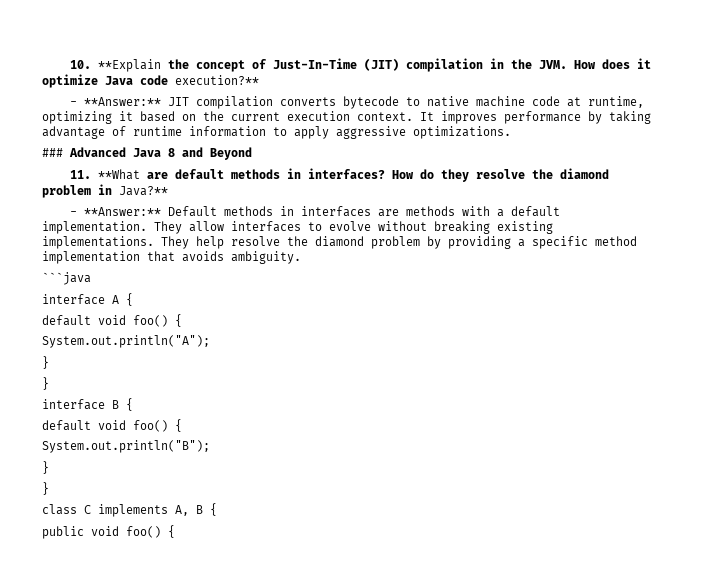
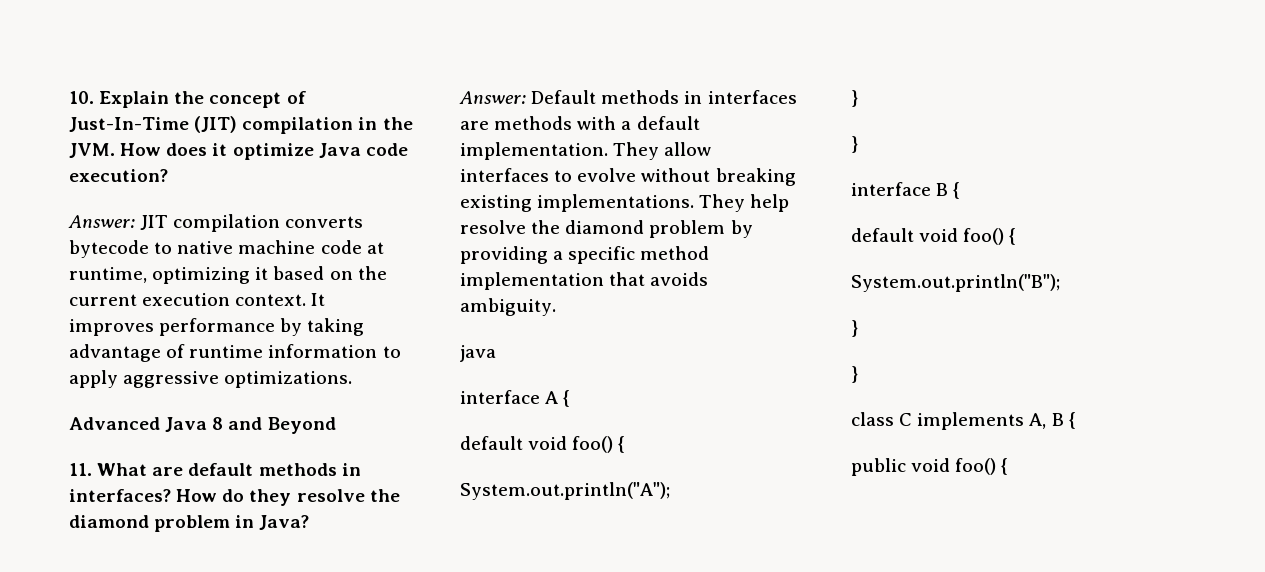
- 10. **Explain the concept of Just-In-Time (JIT) compilation in the JVM. How does it optimize Java code execution?**
- - **Answer:** JIT compilation converts bytecode to native machine code at runtime, optimizing it based on the current execution context.
+ 10. Explain the concept of Just-In-Time (JIT) compilation in the JVM. How does it optimize Java code execution?
+ Answer: JIT compilation converts bytecode to native machine code at runtime, optimizing it based on the current execution context.
- ### Advanced Java 8 and Beyond
+ Advanced Java 8 and Beyond
- 11. **What are default methods in interfaces?
+ 11. What are default methods in interfaces?
- How do they resolve the diamond problem in Java?**
- - **Answer:** Default methods in interfaces are methods with a default implementation.
+ How do they resolve the diamond problem in Java?
+ Answer: Default methods in interfaces are methods with a default implementation.
- ```java
+ java

